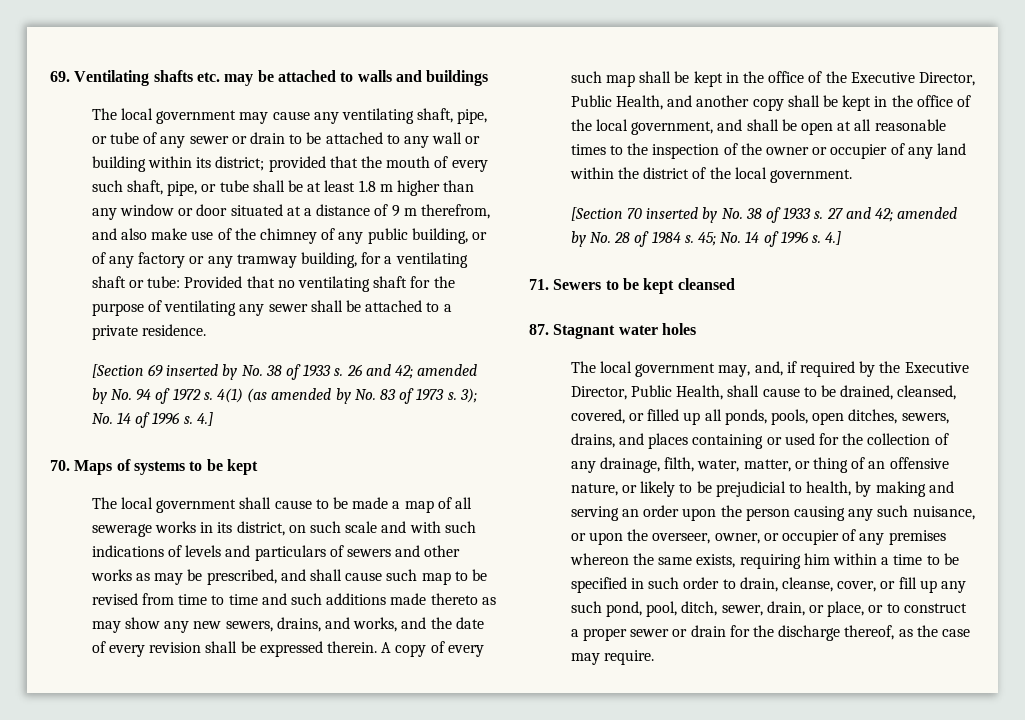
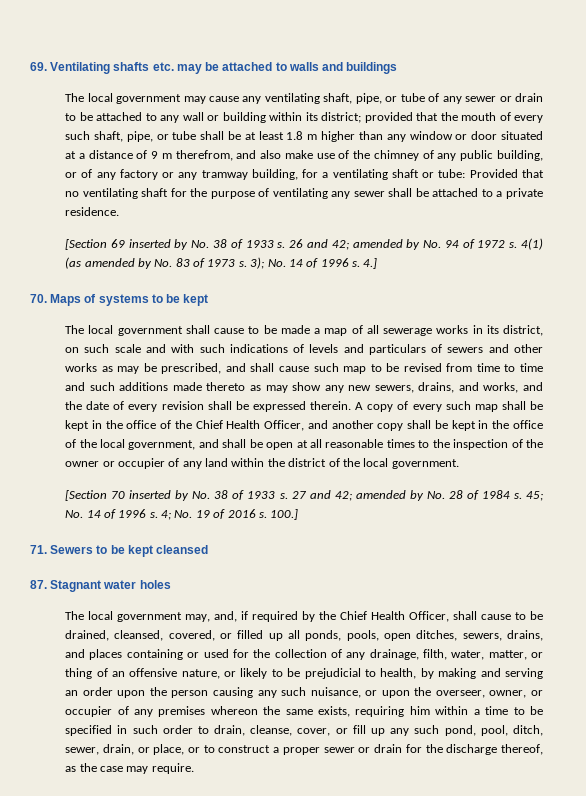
- A copy of every such map shall be kept in the office of the Executive Director, Public Health, and another copy shall be kept in the office of the local government, and shall be open at all reasonable times to the inspection of the owner or occupier of any land within the district of the local government.
+ A copy of every such map shall be kept in the office of the Chief Health Officer, and another copy shall be kept in the office of the local government, and shall be open at all reasonable times to the inspection of the owner or occupier of any land within the district of the local government.
- 45; No. 14 of 1996 s. 4.]
+ 45; No. 14 of 1996 s. 4; No. 19 of 2016 s. 100.]
- The local government may, and, if required by the Executive Director, Public Health, shall cause to be drained, cleansed, covered, or filled up all ponds, pools, open ditches, sewers, drains, and places containing or used for the collection of any drainage, filth, water, matter, or thing of an offensive nature, or likely to be prejudicial to health, by making and serving an order upon the person causing any such nuisance, or upon the overseer, owner, or occupier of any premises whereon the same exists, requiring him within a time to be specified in such order to drain, cleanse, cover, or fill up any such pond, pool, ditch, sewer, drain, or place, or to construct a proper sewer or drain for the discharge thereof, as the case may require.
+ The local government may, and, if required by the Chief Health Officer, shall cause to be drained, cleansed, covered, or filled up all ponds, pools, open ditches, sewers, drains, and places containing or used for the collection of any drainage, filth, water, matter, or thing of an offensive nature, or likely to be prejudicial to health, by making and serving an order upon the person causing any such nuisance, or upon the overseer, owner, or occupier of any premises whereon the same exists, requiring him within a time to be specified in such order to drain, cleanse, cover, or fill up any such pond, pool, ditch, sewer, drain, or place, or to construct a proper sewer or drain for the discharge thereof, as the case may require.

